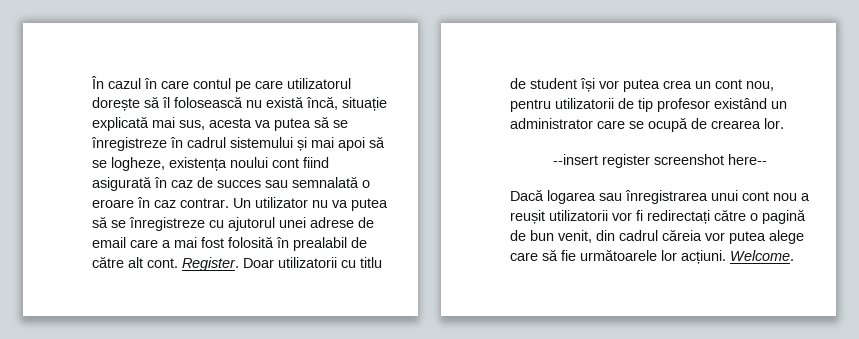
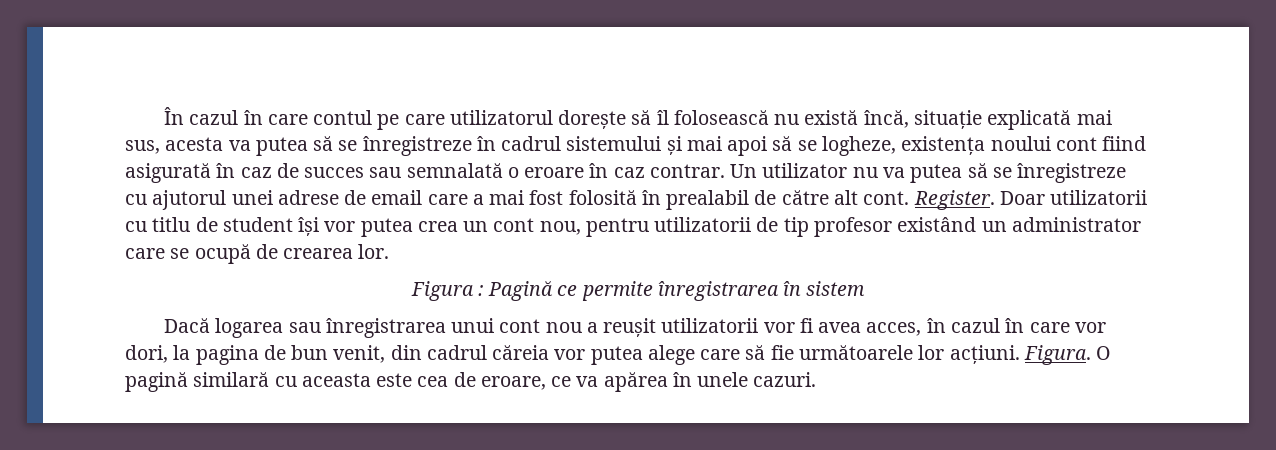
- --insert register screenshot here--
+ Figura : Pagină ce permite înregistrarea în sistem
- Dacă logarea sau înregistrarea unui cont nou a reușit utilizatorii vor fi redirectați către o pagină de bun venit, din cadrul căreia vor putea alege care să fie următoarele lor acțiuni.
+ Dacă logarea sau înregistrarea unui cont nou a reușit utilizatorii vor fi avea acces, în cazul în care vor dori, la pagina de bun venit, din cadrul căreia vor putea alege care să fie următoarele lor acțiuni.
- Welcome.
+ Figura. O pagină similară cu aceasta este cea de eroare, ce va apărea în unele cazuri.

